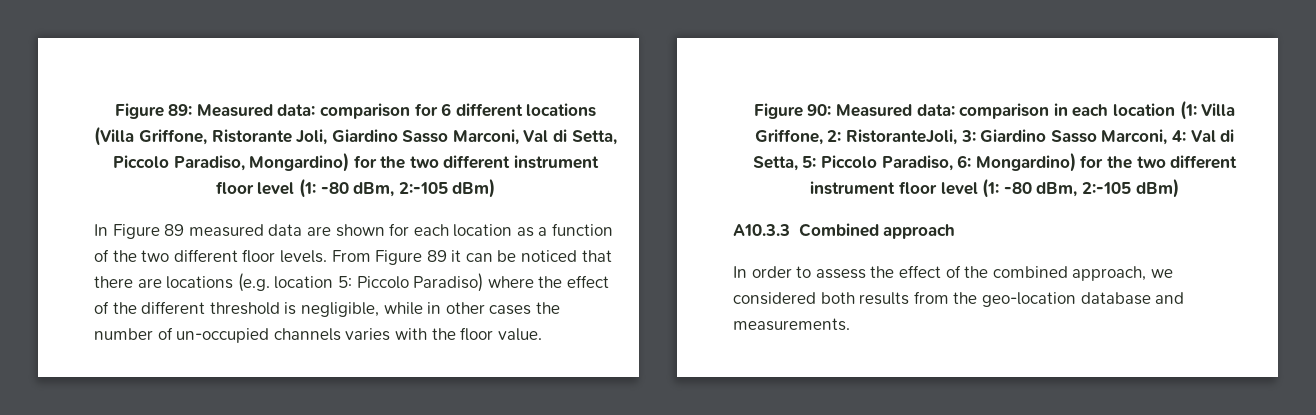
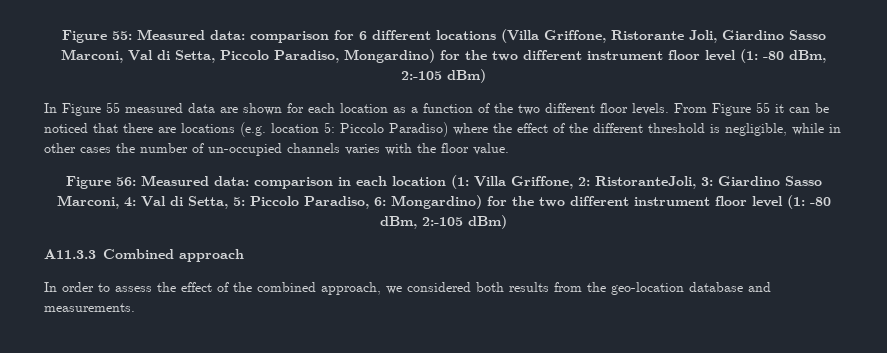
- Figure 89: Measured data: comparison for 6 different locations (Villa Griffone, Ristorante Joli, Giardino Sasso Marconi, Val di Setta, Piccolo Paradiso, Mongardino) for the two different instrument floor level (1: -80 dBm, 2:-105 dBm)
+ Figure 55: Measured data: comparison for 6 different locations (Villa Griffone, Ristorante Joli, Giardino Sasso Marconi, Val di Setta, Piccolo Paradiso, Mongardino) for the two different instrument floor level (1: -80 dBm, 2:-105 dBm)
- In Figure 89 measured data are shown for each location as a function of the two different floor levels.
+ In Figure 55 measured data are shown for each location as a function of the two different floor levels.
- From Figure 89 it can be noticed that there are locations (e.g. location 5: Piccolo Paradiso) where the effect of the different threshold is negligible, while in other cases the number of un-occupied channels varies with the floor value.
+ From Figure 55 it can be noticed that there are locations (e.g. location 5: Piccolo Paradiso) where the effect of the different threshold is negligible, while in other cases the number of un-occupied channels varies with the floor value.
- Figure 90: Measured data: comparison in each location (1: Villa Griffone, 2: RistoranteJoli, 3: Giardino Sasso Marconi, 4: Val di Setta, 5: Piccolo Paradiso, 6: Mongardino) for the two different instrument floor level (1: -80 dBm, 2:-105 dBm)
+ Figure 56: Measured data: comparison in each location (1: Villa Griffone, 2: RistoranteJoli, 3: Giardino Sasso Marconi, 4: Val di Setta, 5: Piccolo Paradiso, 6: Mongardino) for the two different instrument floor level (1: -80 dBm, 2:-105 dBm)
- A10.3.3 Combined approach
+ A11.3.3 Combined approach

